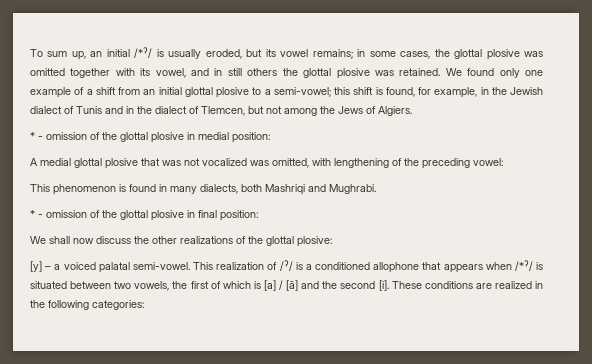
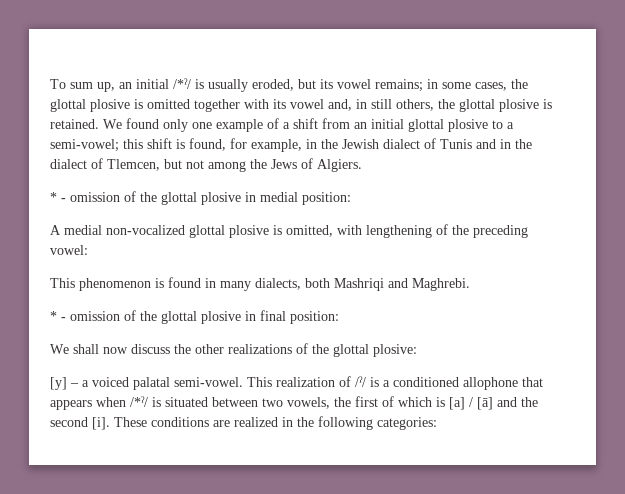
- To sum up, an initial /*ˀ/ is usually eroded, but its vowel remains; in some cases, the glottal plosive was omitted together with its vowel, and in still others the glottal plosive was retained.
+ To sum up, an initial /*ˀ/ is usually eroded, but its vowel remains; in some cases, the glottal plosive is omitted together with its vowel and, in still others, the glottal plosive is retained.
- A medial glottal plosive that was not vocalized was omitted, with lengthening of the preceding vowel:
+ A medial non-vocalized glottal plosive is omitted, with lengthening of the preceding vowel:
- This phenomenon is found in many dialects, both Mashriqi and Mughrabi.
+ This phenomenon is found in many dialects, both Mashriqi and Maghrebi.

